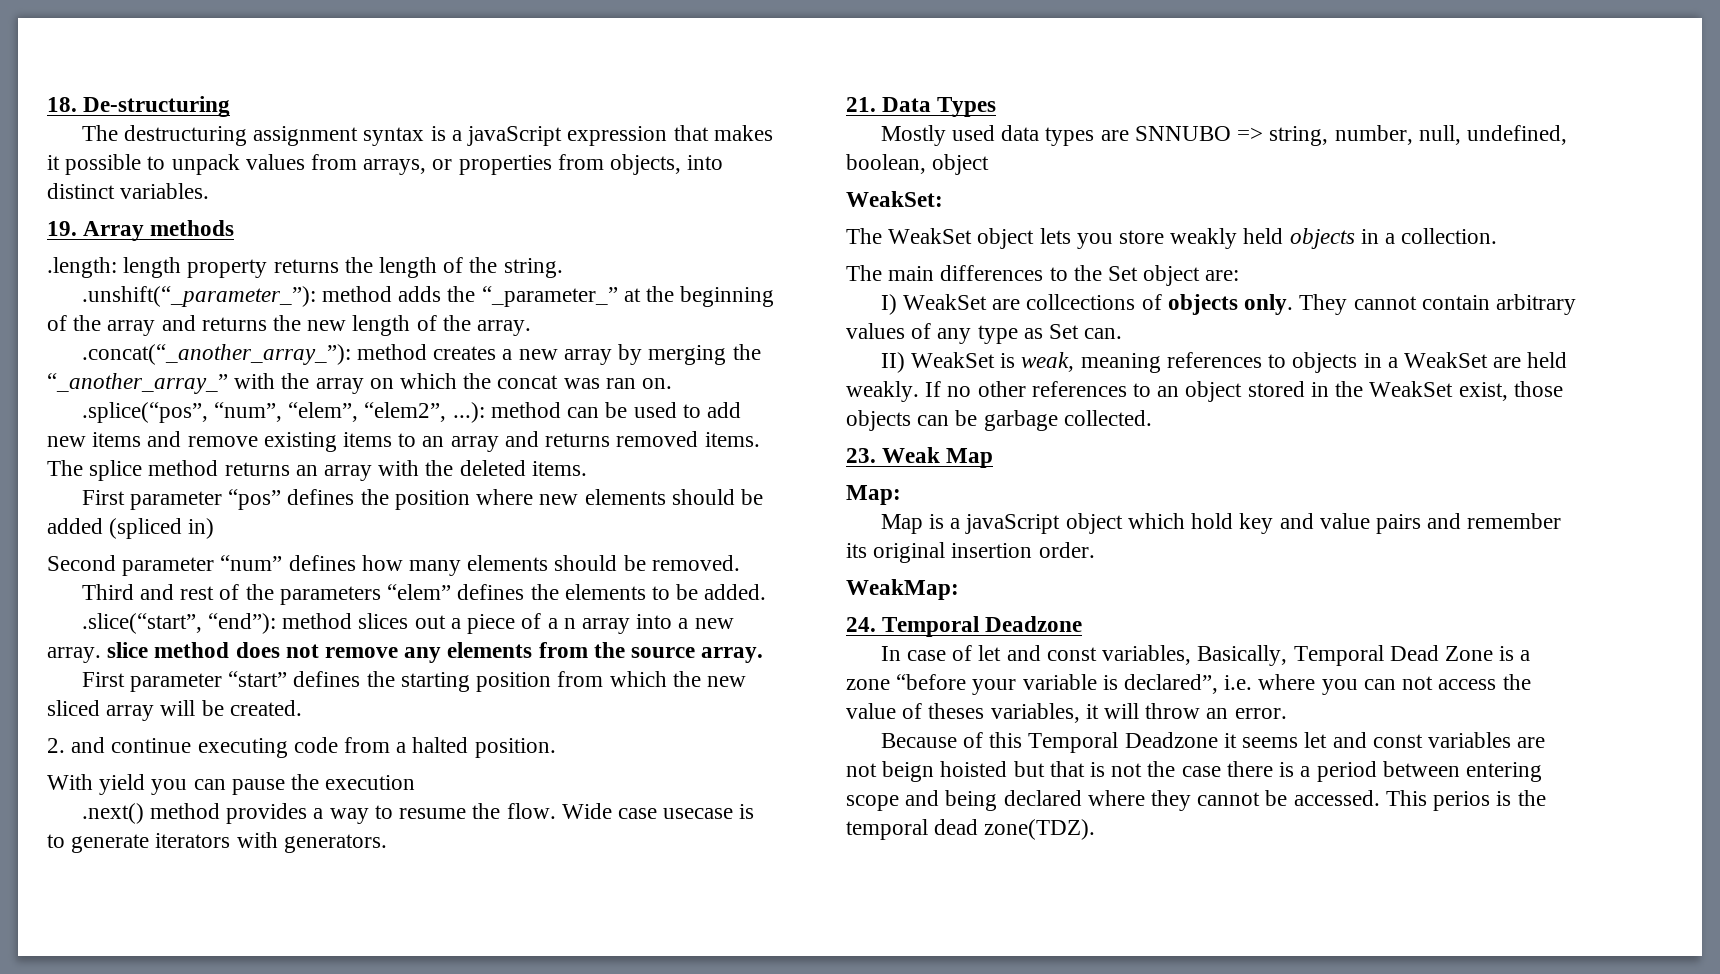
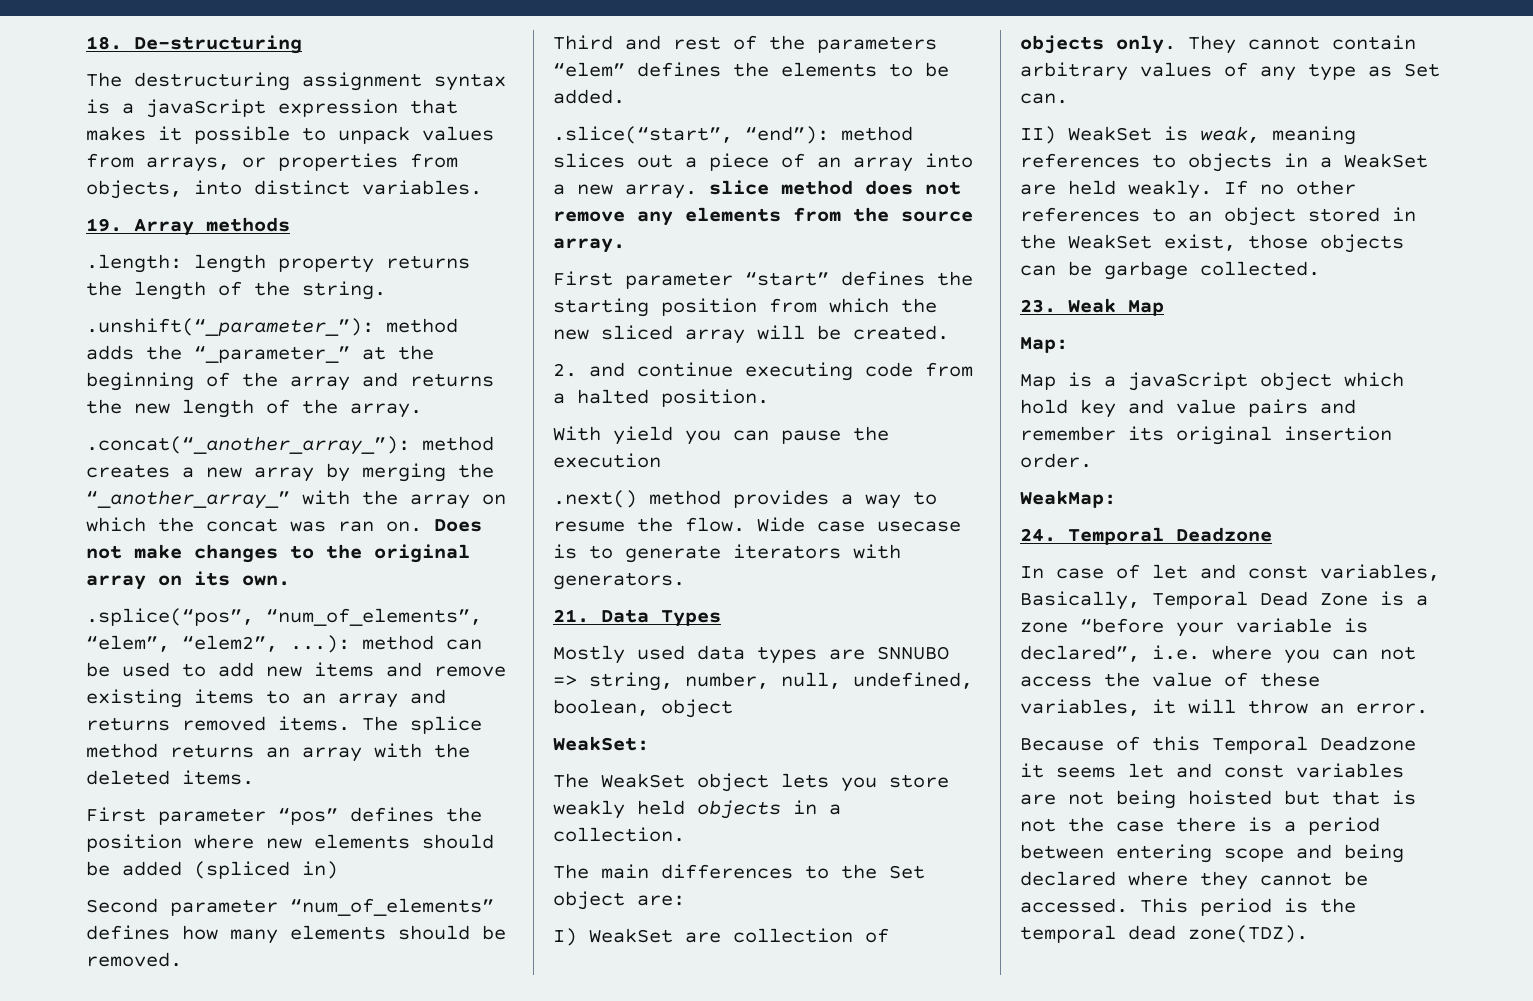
+ Does not make changes to the original array on its own.
- .splice(“pos”, “num”, “elem”, “elem2”, ...): method can be used to add new items and remove existing items to an array and returns removed items.
+ .splice(“pos”, “num_of_elements”, “elem”, “elem2”, ...): method can be used to add new items and remove existing items to an array and returns removed items.
- Second parameter “num” defines how many elements should be removed.
+ Second parameter “num_of_elements” defines how many elements should be removed.
- .slice(“start”, “end”): method slices out a piece of a n array into a new array. slice method does not remove any elements from the source array.
+ .slice(“start”, “end”): method slices out a piece of an array into a new array. slice method does not remove any elements from the source array.
- I) WeakSet are collcections of objects only.
+ I) WeakSet are collection of objects only.
- In case of let and const variables, Basically, Temporal Dead Zone is a zone “before your variable is declared”, i.e. where you can not access the value of theses variables, it will throw an error.
+ In case of let and const variables, Basically, Temporal Dead Zone is a zone “before your variable is declared”, i.e. where you can not access the value of these variables, it will throw an error.
- Because of this Temporal Deadzone it seems let and const variables are not beign hoisted but that is not the case there is a period between entering scope and being declared where they cannot be accessed.
+ Because of this Temporal Deadzone it seems let and const variables are not being hoisted but that is not the case there is a period between entering scope and being declared where they cannot be accessed.
- This perios is the temporal dead zone(TDZ).
+ This period is the temporal dead zone(TDZ).

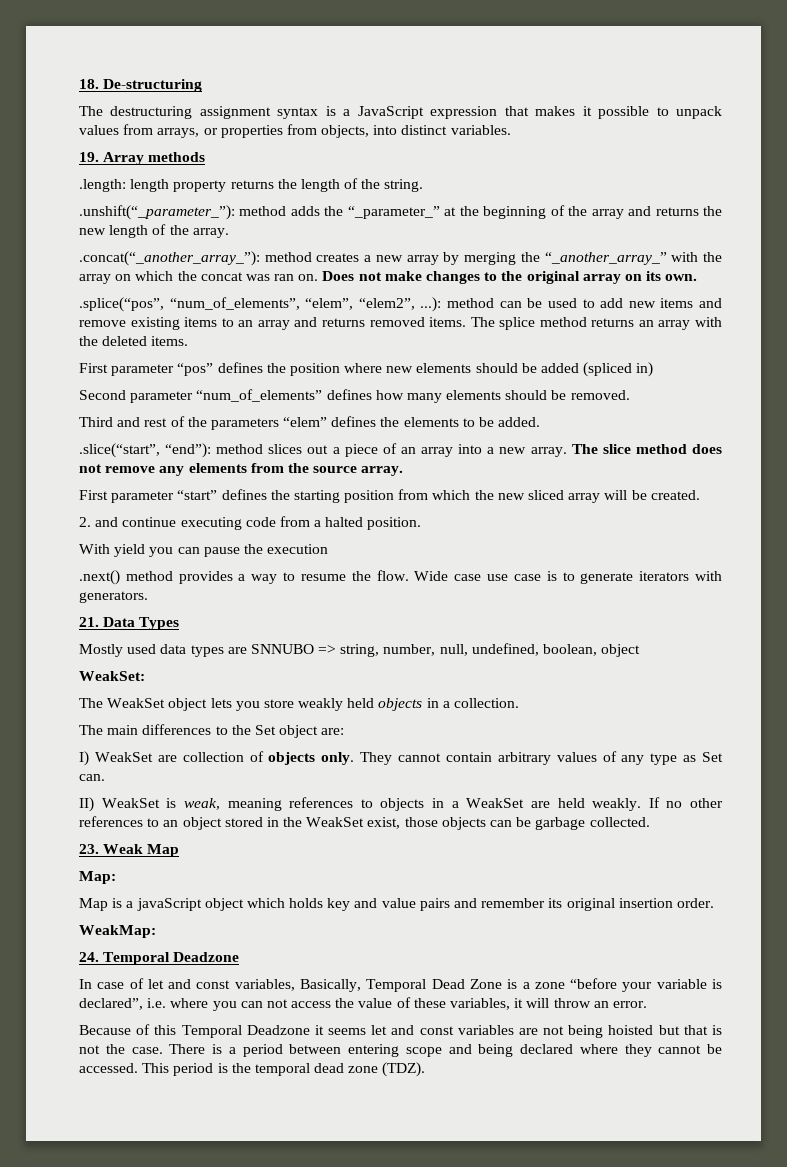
- The destructuring assignment syntax is a javaScript expression that makes it possible to unpack values from arrays, or properties from objects, into distinct variables.
+ The destructuring assignment syntax is a JavaScript expression that makes it possible to unpack values from arrays, or properties from objects, into distinct variables.
- .slice(“start”, “end”): method slices out a piece of an array into a new array. slice method does not remove any elements from the source array.
+ .slice(“start”, “end”): method slices out a piece of an array into a new array. The slice method does not remove any elements from the source array.
- Wide case usecase is to generate iterators with generators.
+ Wide case use case is to generate iterators with generators.
- Map is a javaScript object which hold key and value pairs and remember its original insertion order.
+ Map is a javaScript object which holds key and value pairs and remember its original insertion order.
- Because of this Temporal Deadzone it seems let and const variables are not being hoisted but that is not the case there is a period between entering scope and being declared where they cannot be accessed.
+ Because of this Temporal Deadzone it seems let and const variables are not being hoisted but that is not the case. There is a period between entering scope and being declared where they cannot be accessed.
- This period is the temporal dead zone(TDZ).
+ This period is the temporal dead zone (TDZ).

